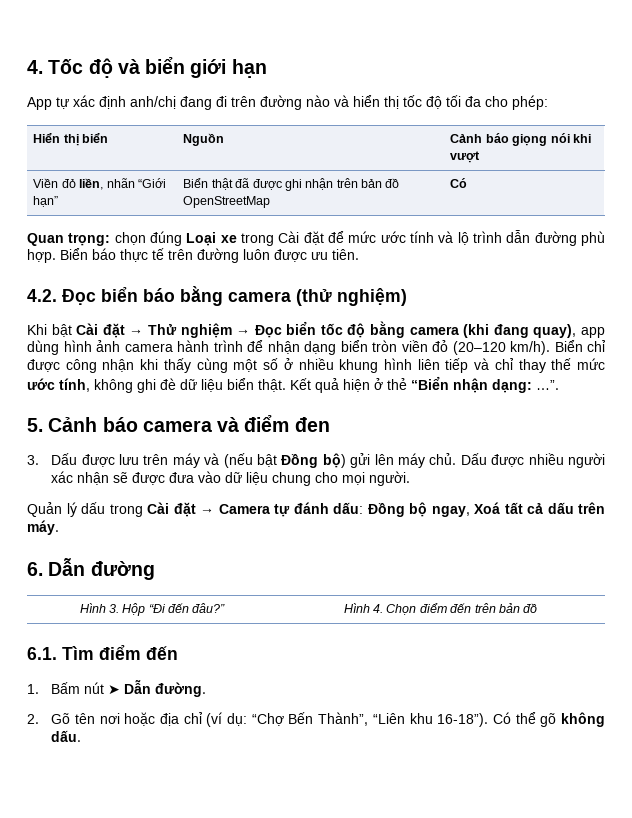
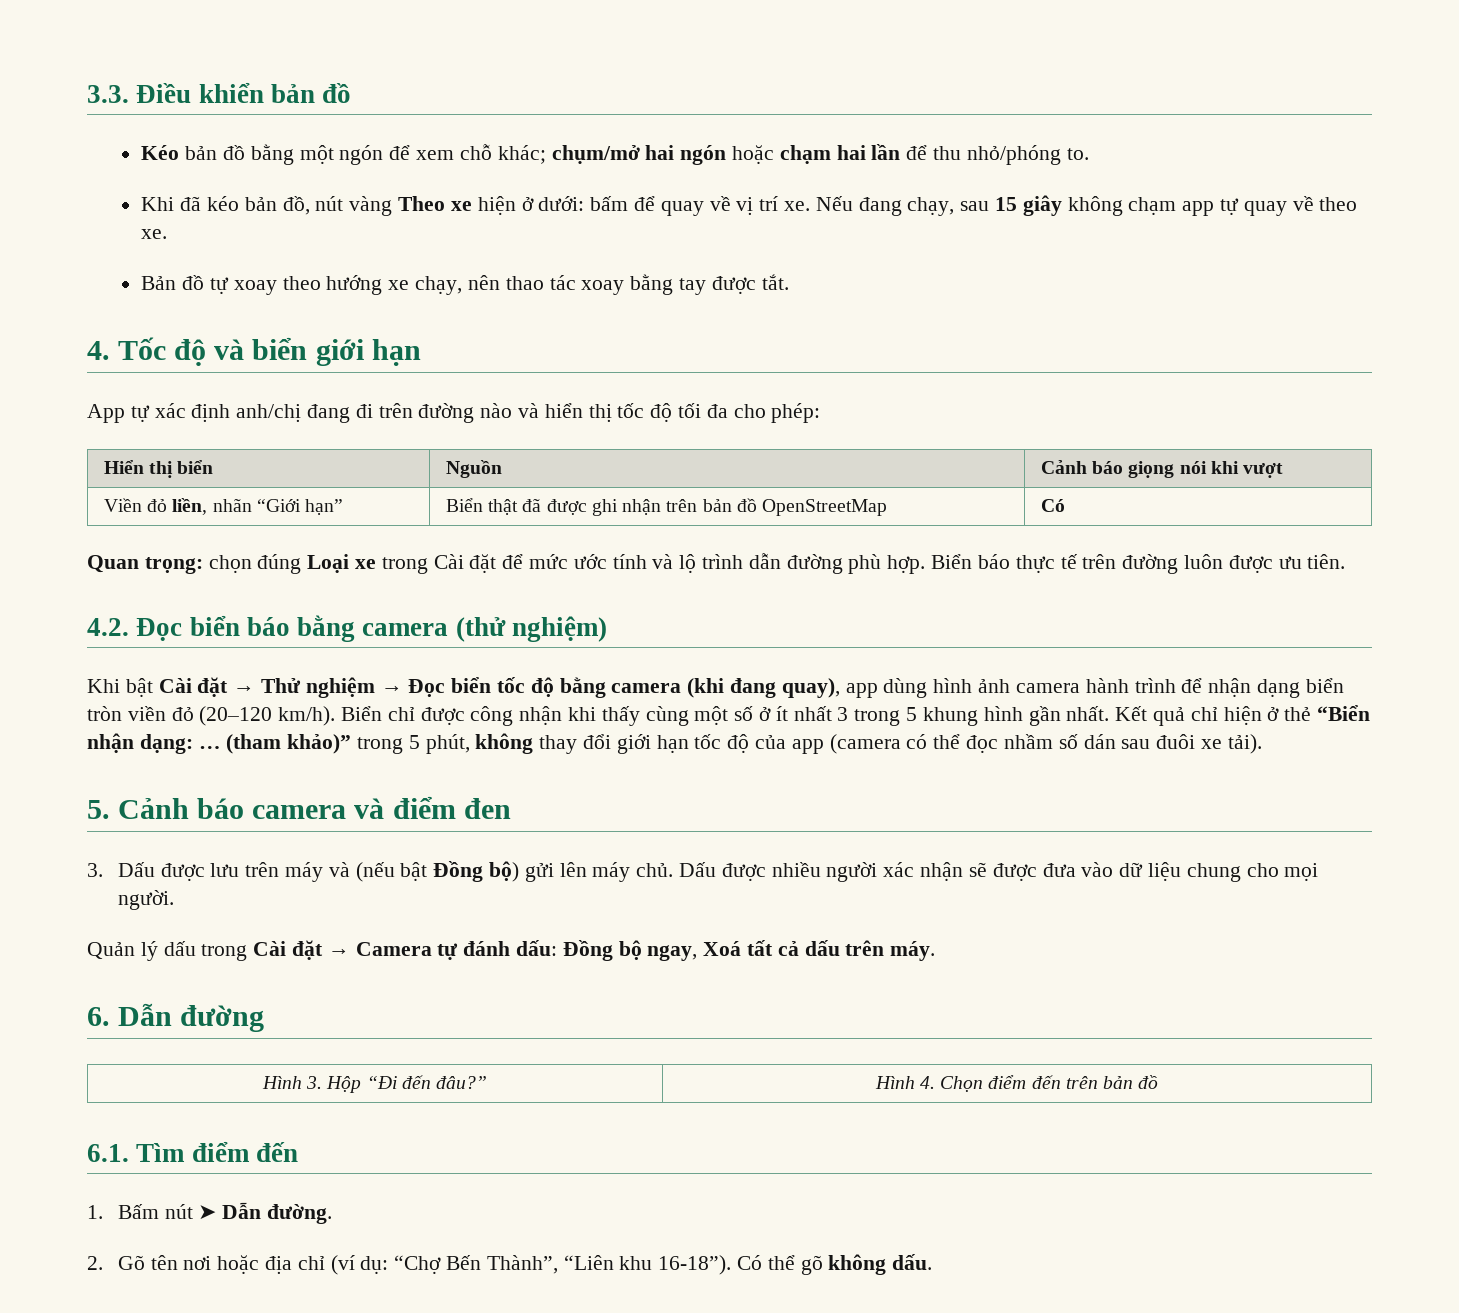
+ 3.3. Điều khiển bản đồ
+ Kéo bản đồ bằng một ngón để xem chỗ khác; chụm/mở hai ngón hoặc chạm hai lần để thu nhỏ/phóng to.
+ Khi đã kéo bản đồ, nút vàng Theo xe hiện ở dưới: bấm để quay về vị trí xe. Nếu đang chạy, sau 15 giây không chạm app tự quay về theo xe.
+ Bản đồ tự xoay theo hướng xe chạy, nên thao tác xoay bằng tay được tắt.
- Biển chỉ được công nhận khi thấy cùng một số ở nhiều khung hình liên tiếp và chỉ thay thế mức ước tính, không ghi đè dữ liệu biển thật.
+ Biển chỉ được công nhận khi thấy cùng một số ở ít nhất 3 trong 5 khung hình gần nhất.
- Kết quả hiện ở thẻ “Biển nhận dạng: …”.
+ Kết quả chỉ hiện ở thẻ “Biển nhận dạng: … (tham khảo)” trong 5 phút, không thay đổi giới hạn tốc độ của app (camera có thể đọc nhầm số dán sau đuôi xe tải).

